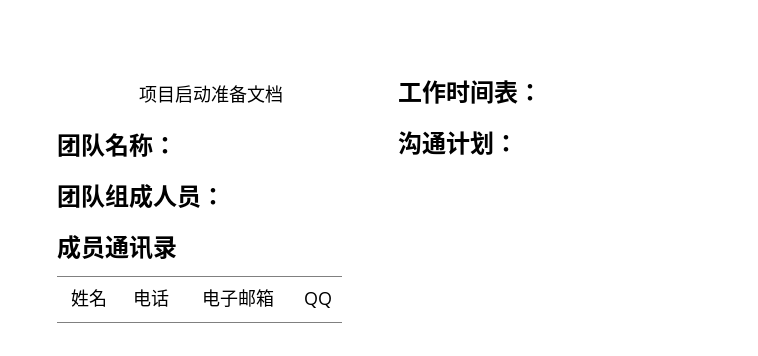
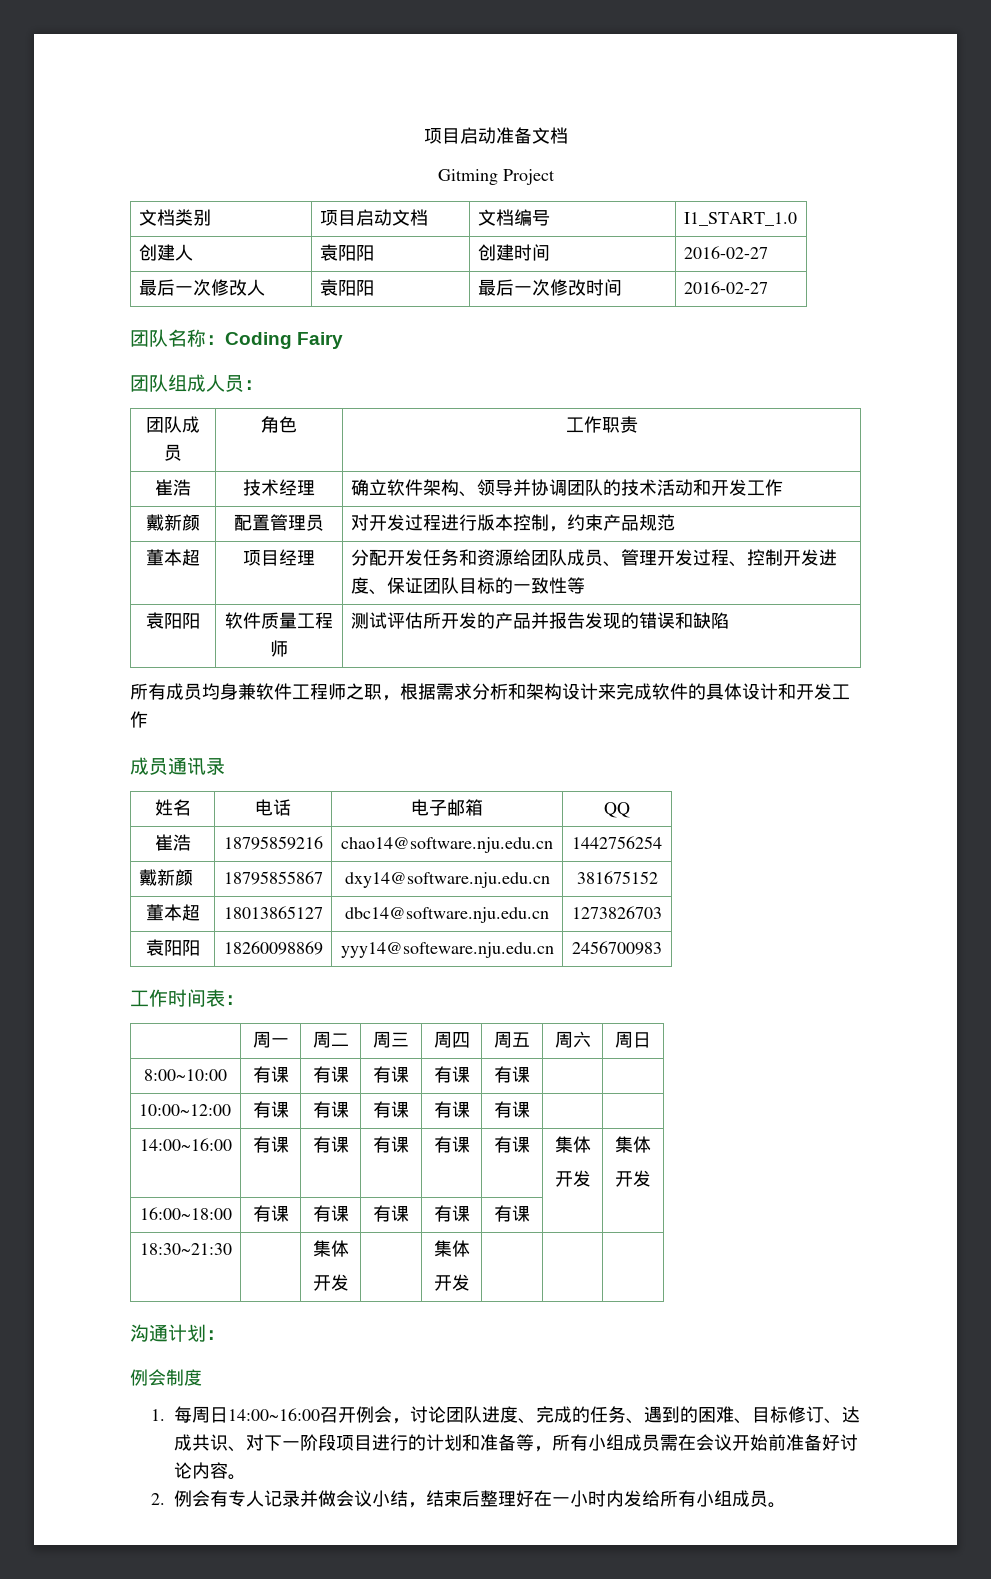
+ Gitming Project
+ 文档类别 | 项目启动文档 | 文档编号 | I1_START_1.0
+ 创建人 | 袁阳阳 | 创建时间 | 2016-02-27
+ 最后一次修改人 | 袁阳阳 | 最后一次修改时间 | 2016-02-27
- 团队名称：
+ 团队名称：Coding Fairy
+ 团队成员 | 角色 | 工作职责
+ 崔浩 | 技术经理 | 确立软件架构、领导并协调团队的技术活动和开发工作
+ 戴新颜 | 配置管理员 | 对开发过程进行版本控制，约束产品规范
+ 董本超 | 项目经理 | 分配开发任务和资源给团队成员、管理开发过程、控制开发进度、保证团队目标的一致性等
+ 袁阳阳 | 软件质量工程师 | 测试评估所开发的产品并报告发现的错误和缺陷
+ 所有成员均身兼软件工程师之职，根据需求分析和架构设计来完成软件的具体设计和开发工作
+ 崔浩 | 18795859216 | chao14@software.nju.edu.cn | 1442756254
+ 戴新颜 | 18795855867 | dxy14@software.nju.edu.cn | 381675152
+ 董本超 | 18013865127 | dbc14@software.nju.edu.cn | 1273826703
+ 袁阳阳 | 18260098869 | yyy14@softeware.nju.edu.cn | 2456700983
  工作时间表：
+ | 周一 | 周二 | 周三 | 周四 | 周五 | 周六 | 周日
+ 8:00~10:00 | 有课 | 有课 | 有课 | 有课 | 有课 | |
+ 10:00~12:00 | 有课 | 有课 | 有课 | 有课 | 有课 | |
+ 14:00~16:00 | 有课 | 有课 | 有课 | 有课 | 有课 | 集体
+ 开发 | 集体
+ 开发
+ 16:00~18:00 | 有课 | 有课 | 有课 | 有课 | 有课 | |
+ 18:30~21:30 | | 集体
+ 开发 | | 集体
+ 开发 | | |
  沟通计划：
+ 例会制度
+ 1.每周日14:00~16:00召开例会，讨论团队进度、完成的任务、遇到的困难、目标修订、达成共识、对下一阶段项目进行的计划和准备等，所有小组成员需在会议开始前准备好讨论内容。
+ 2.例会有专人记录并做会议小结，结束后整理好在一小时内发给所有小组成员。

